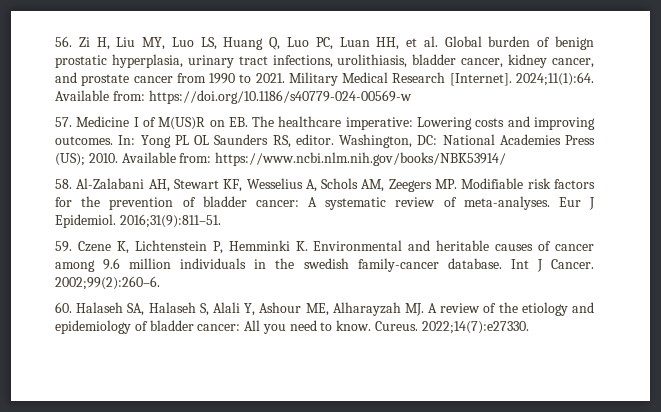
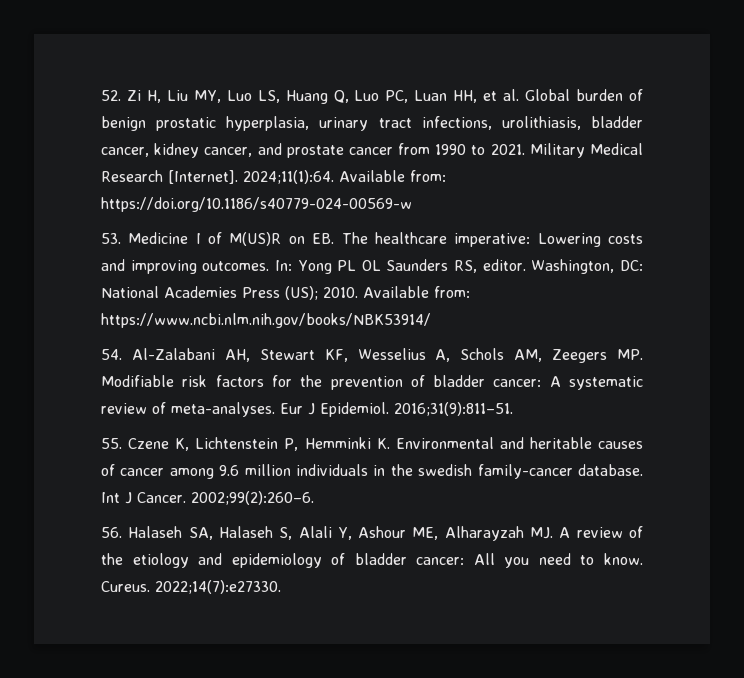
- 56. Zi H, Liu MY, Luo LS, Huang Q, Luo PC, Luan HH, et al. Global burden of benign prostatic hyperplasia, urinary tract infections, urolithiasis, bladder cancer, kidney cancer, and prostate cancer from 1990 to 2021.
+ 52. Zi H, Liu MY, Luo LS, Huang Q, Luo PC, Luan HH, et al. Global burden of benign prostatic hyperplasia, urinary tract infections, urolithiasis, bladder cancer, kidney cancer, and prostate cancer from 1990 to 2021.
- 57. Medicine I of M(US)R on EB. The healthcare imperative: Lowering costs and improving outcomes.
+ 53. Medicine I of M(US)R on EB. The healthcare imperative: Lowering costs and improving outcomes.
- 58. Al-Zalabani AH, Stewart KF, Wesselius A, Schols AM, Zeegers MP. Modifiable risk factors for the prevention of bladder cancer: A systematic review of meta-analyses.
+ 54. Al-Zalabani AH, Stewart KF, Wesselius A, Schols AM, Zeegers MP. Modifiable risk factors for the prevention of bladder cancer: A systematic review of meta-analyses.
- 59. Czene K, Lichtenstein P, Hemminki K. Environmental and heritable causes of cancer among 9.6 million individuals in the swedish family-cancer database.
+ 55. Czene K, Lichtenstein P, Hemminki K. Environmental and heritable causes of cancer among 9.6 million individuals in the swedish family-cancer database.
- 60. Halaseh SA, Halaseh S, Alali Y, Ashour ME, Alharayzah MJ. A review of the etiology and epidemiology of bladder cancer: All you need to know.
+ 56. Halaseh SA, Halaseh S, Alali Y, Ashour ME, Alharayzah MJ. A review of the etiology and epidemiology of bladder cancer: All you need to know.

